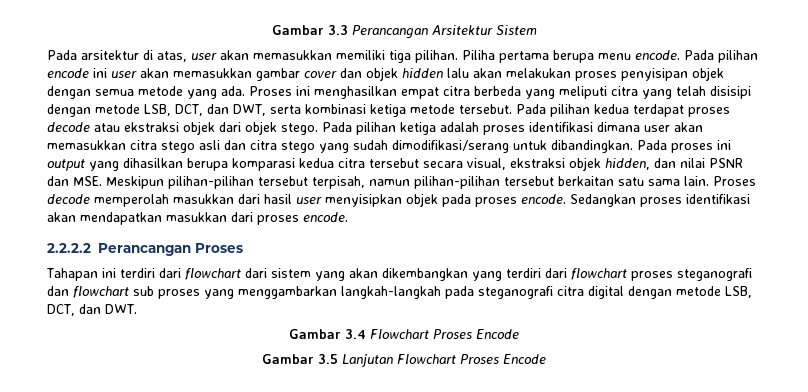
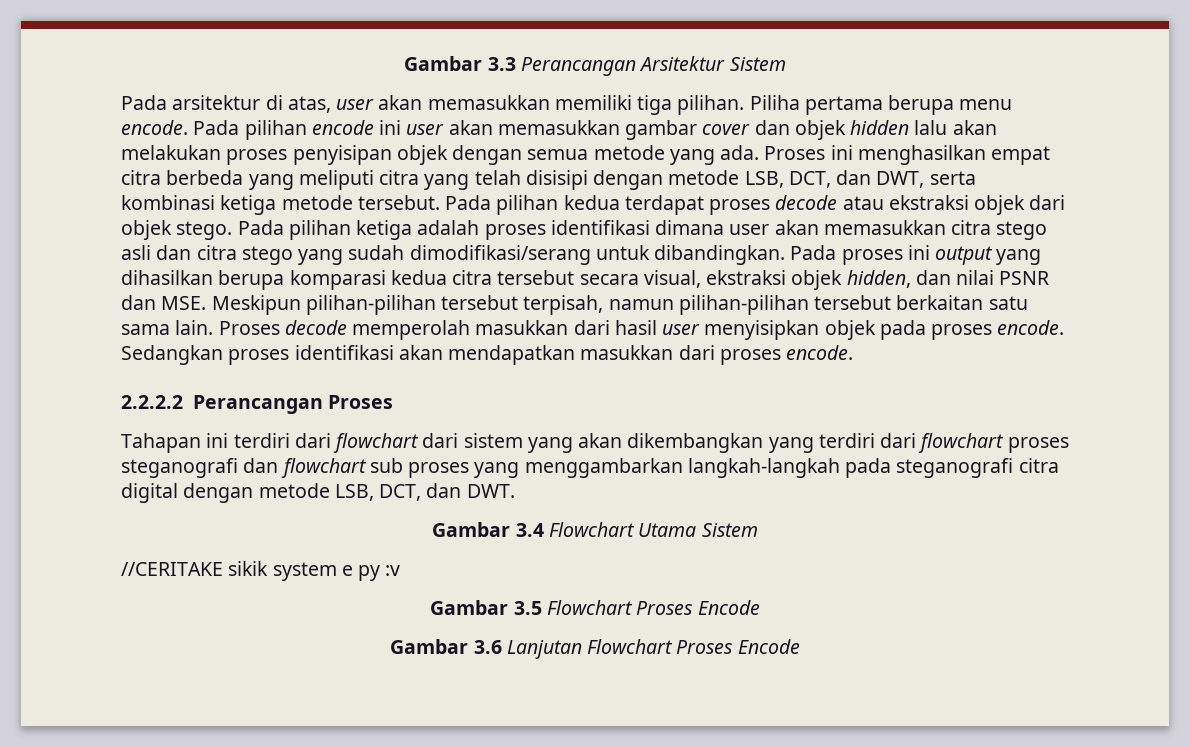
- Gambar 3.4 Flowchart Proses Encode
+ Gambar 3.4 Flowchart Utama Sistem
+ //CERITAKE sikik system e py :v
+ Gambar 3.5 Flowchart Proses Encode
- Gambar 3.5 Lanjutan Flowchart Proses Encode
+ Gambar 3.6 Lanjutan Flowchart Proses Encode

